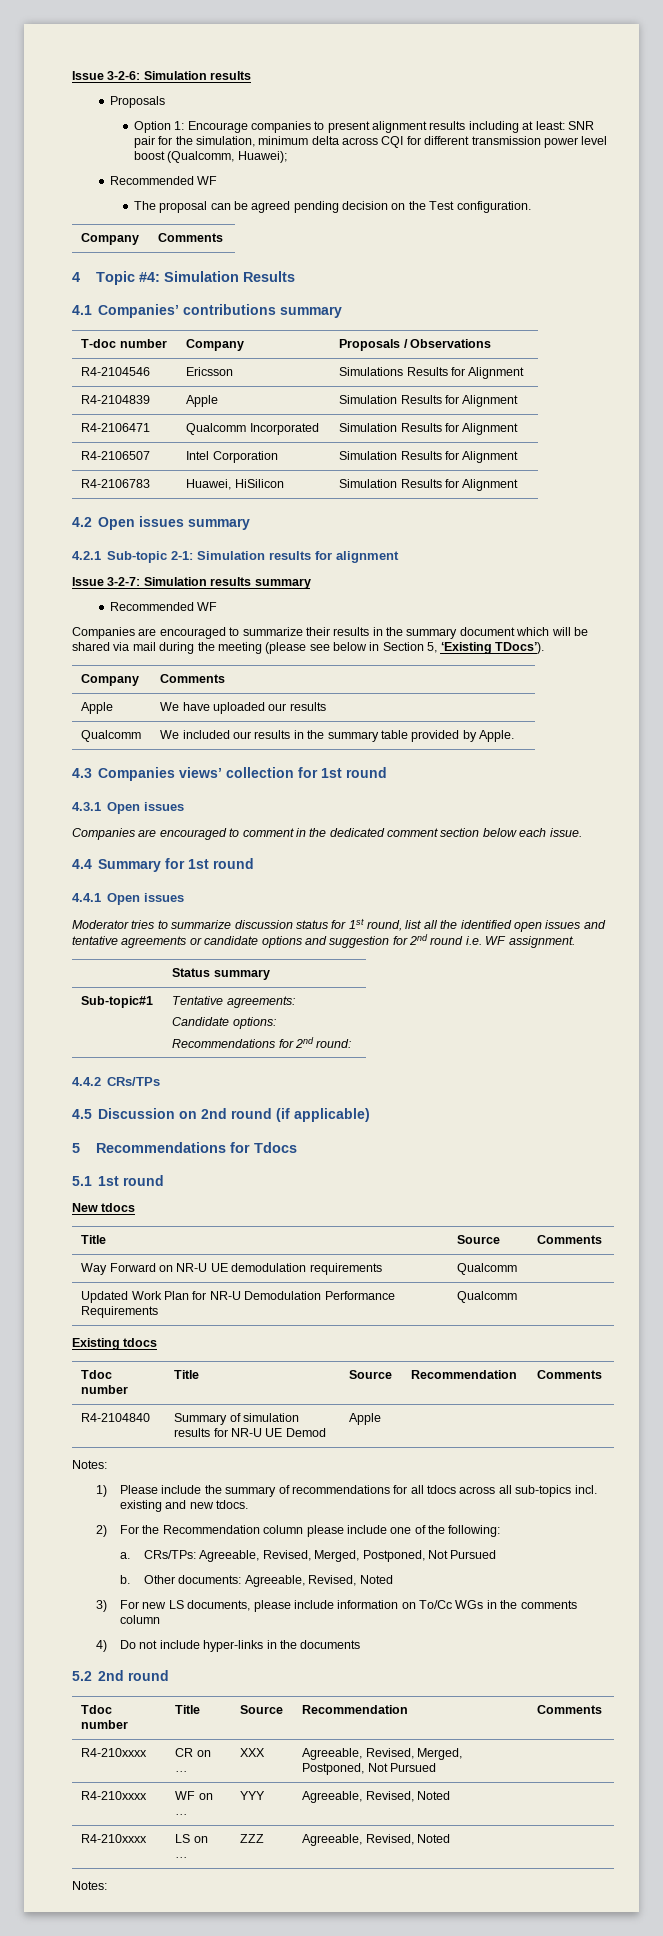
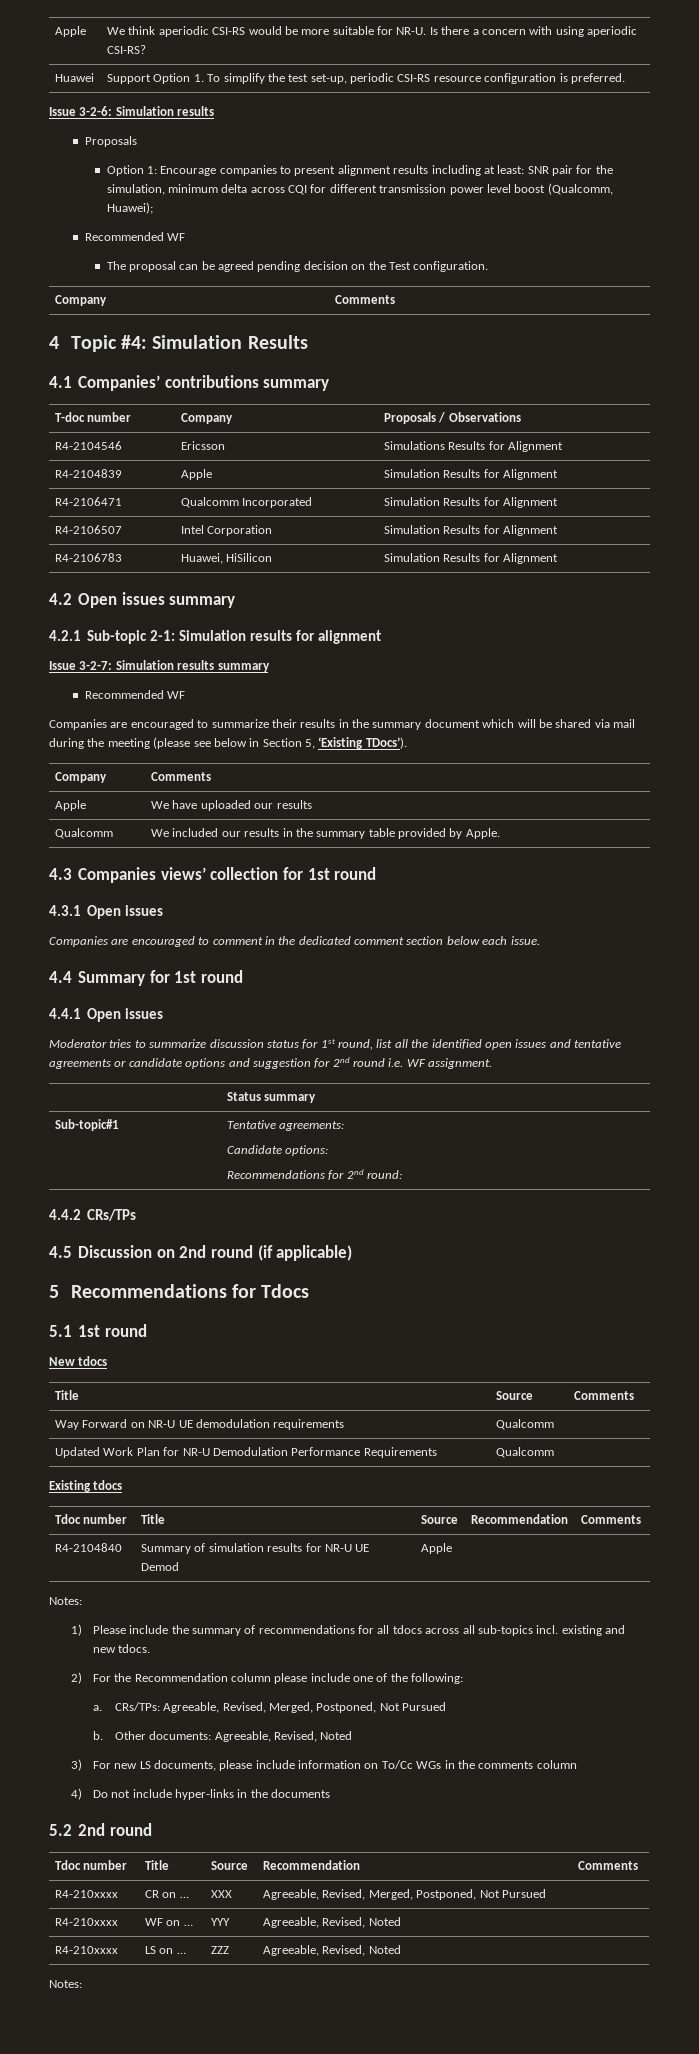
+ Apple | We think aperiodic CSI-RS would be more suitable for NR-U. Is there a concern with using aperiodic CSI-RS?
+ Huawei | Support Option 1. To simplify the test set-up, periodic CSI-RS resource configuration is preferred.

